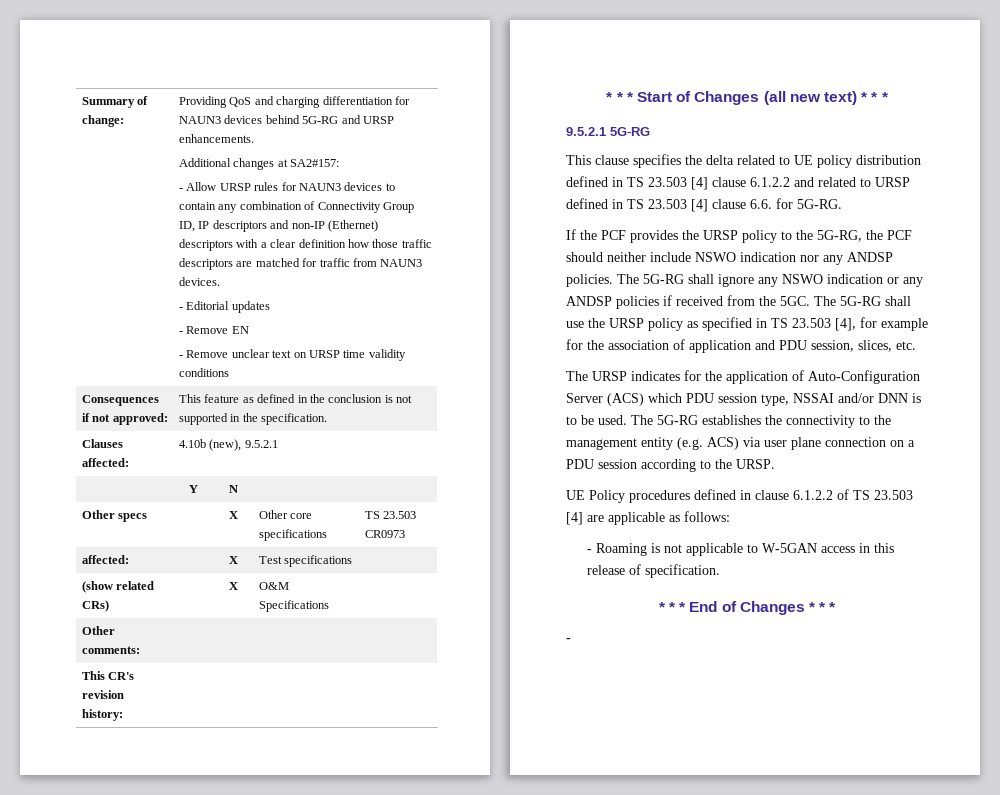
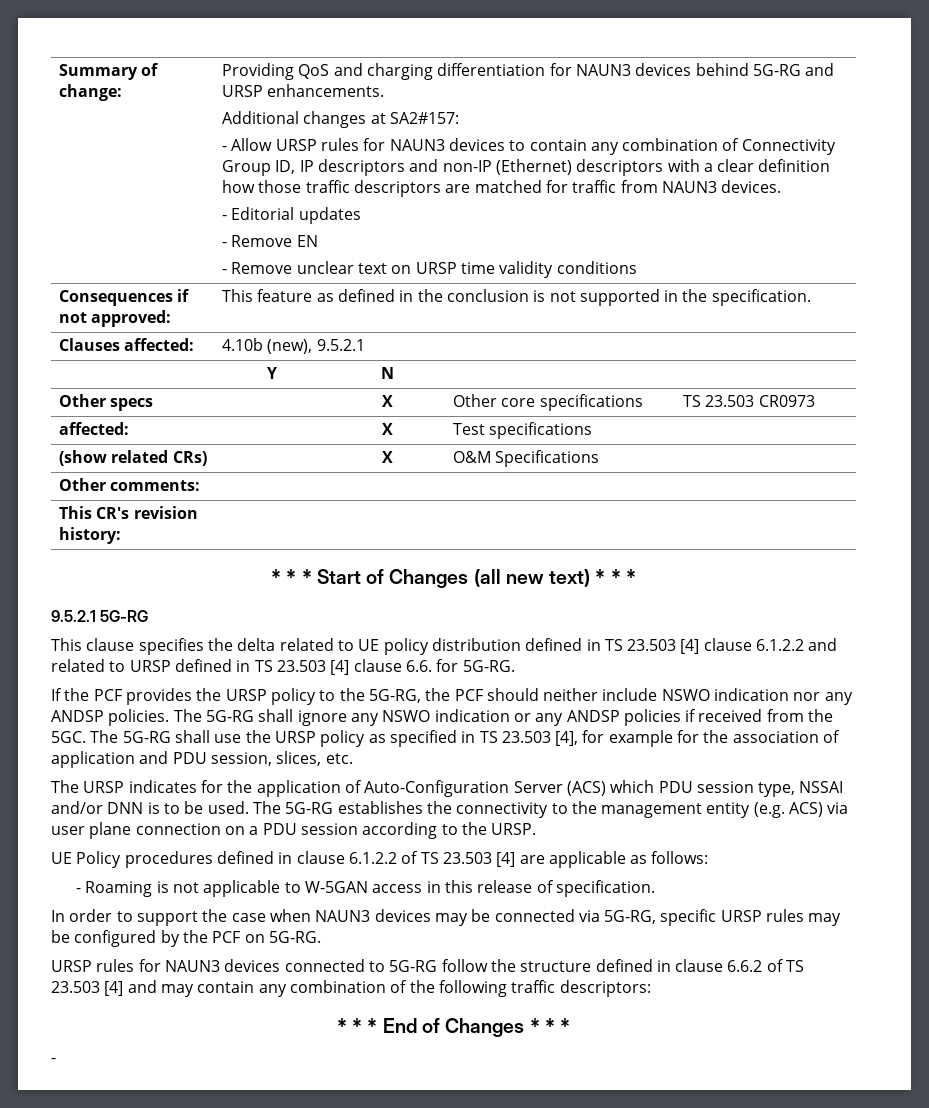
+ In order to support the case when NAUN3 devices may be connected via 5G-RG, specific URSP rules may be configured by the PCF on 5G-RG.
+ URSP rules for NAUN3 devices connected to 5G-RG follow the structure defined in clause 6.6.2 of TS 23.503 [4] and may contain any combination of the following traffic descriptors:

